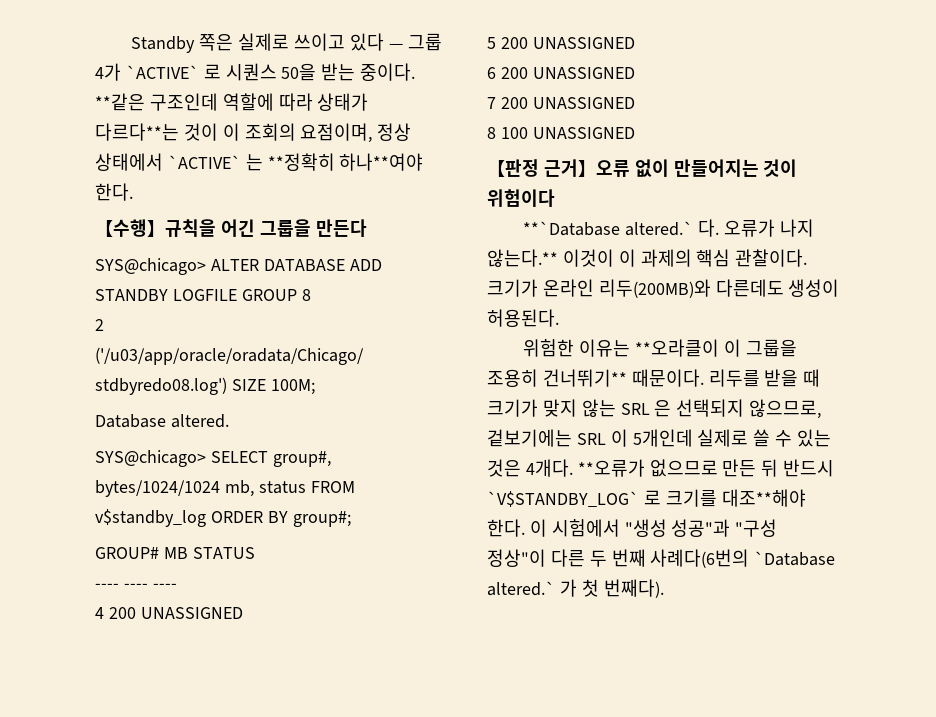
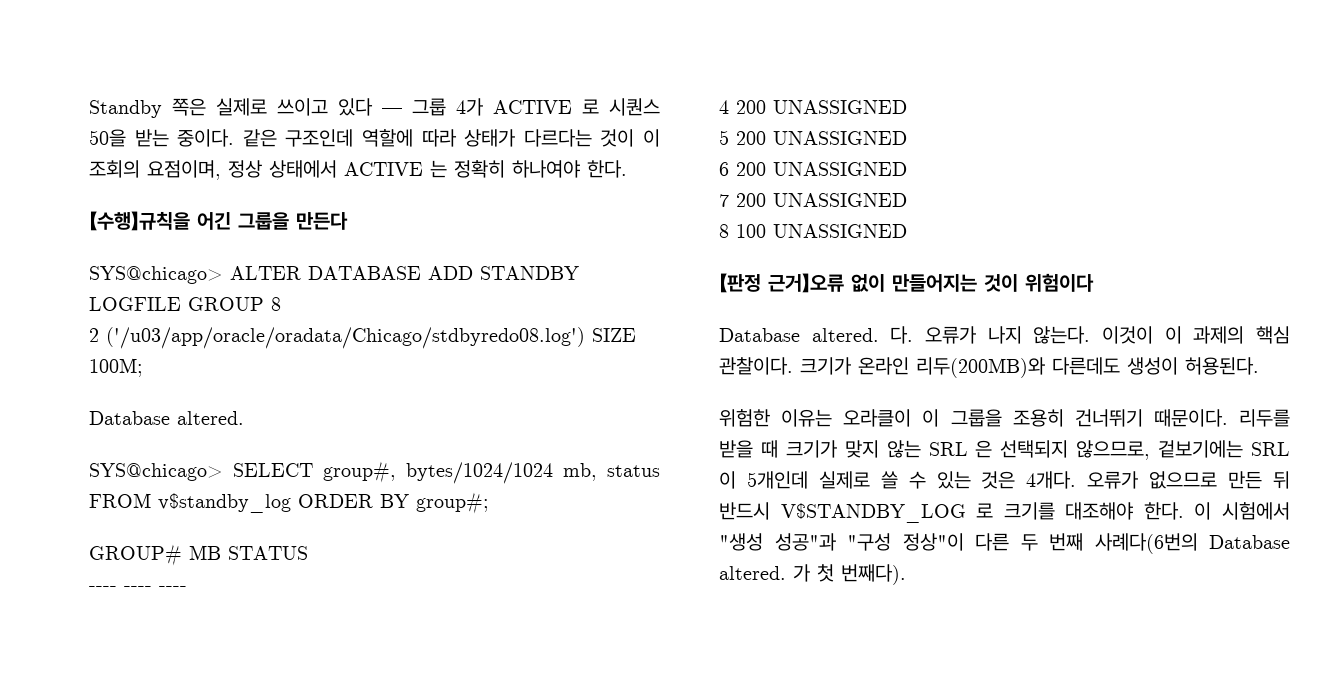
- Standby 쪽은 실제로 쓰이고 있다 — 그룹 4가 `ACTIVE` 로 시퀀스 50을 받는 중이다.
+ Standby 쪽은 실제로 쓰이고 있다 — 그룹 4가 ACTIVE 로 시퀀스 50을 받는 중이다.
- **같은 구조인데 역할에 따라 상태가 다르다**는 것이 이 조회의 요점이며, 정상 상태에서 `ACTIVE` 는 **정확히 하나**여야 한다.
+ 같은 구조인데 역할에 따라 상태가 다르다는 것이 이 조회의 요점이며, 정상 상태에서 ACTIVE 는 정확히 하나여야 한다.
- **`Database altered.` 다.
+ Database altered. 다.
- 오류가 나지 않는다.** 이것이 이 과제의 핵심 관찰이다.
+ 오류가 나지 않는다. 이것이 이 과제의 핵심 관찰이다.
- 위험한 이유는 **오라클이 이 그룹을 조용히 건너뛰기** 때문이다.
+ 위험한 이유는 오라클이 이 그룹을 조용히 건너뛰기 때문이다.
- **오류가 없으므로 만든 뒤 반드시 `V$STANDBY_LOG` 로 크기를 대조**해야 한다.
+ 오류가 없으므로 만든 뒤 반드시 V$STANDBY_LOG 로 크기를 대조해야 한다.
- 이 시험에서 "생성 성공"과 "구성 정상"이 다른 두 번째 사례다(6번의 `Database altered.` 가 첫 번째다).
+ 이 시험에서 "생성 성공"과 "구성 정상"이 다른 두 번째 사례다(6번의 Database altered. 가 첫 번째다).

